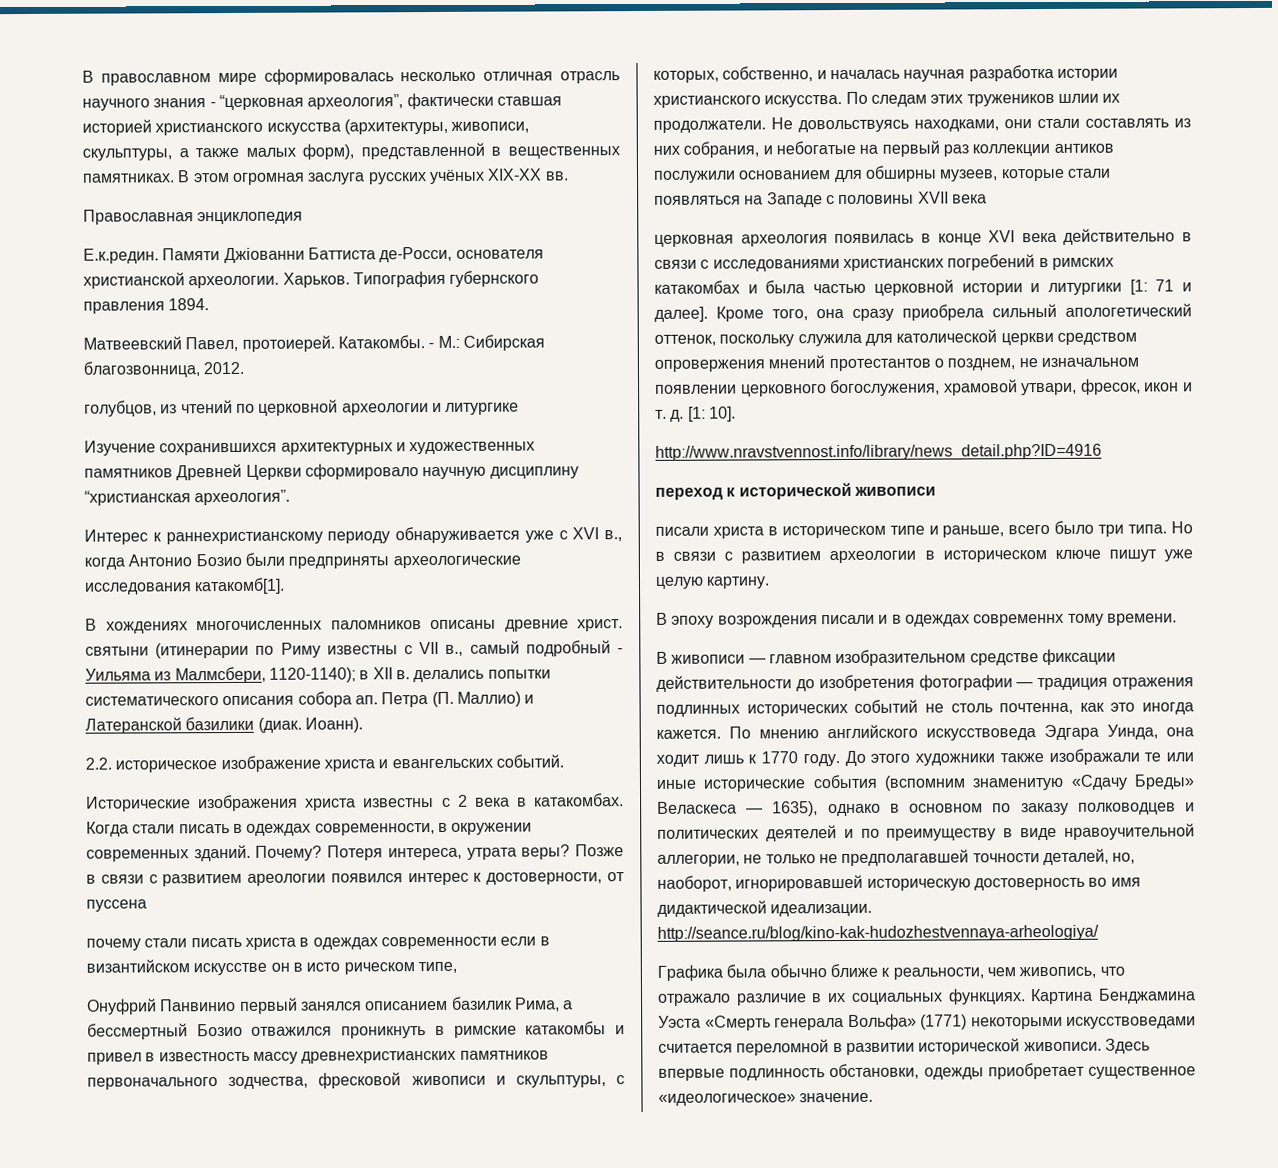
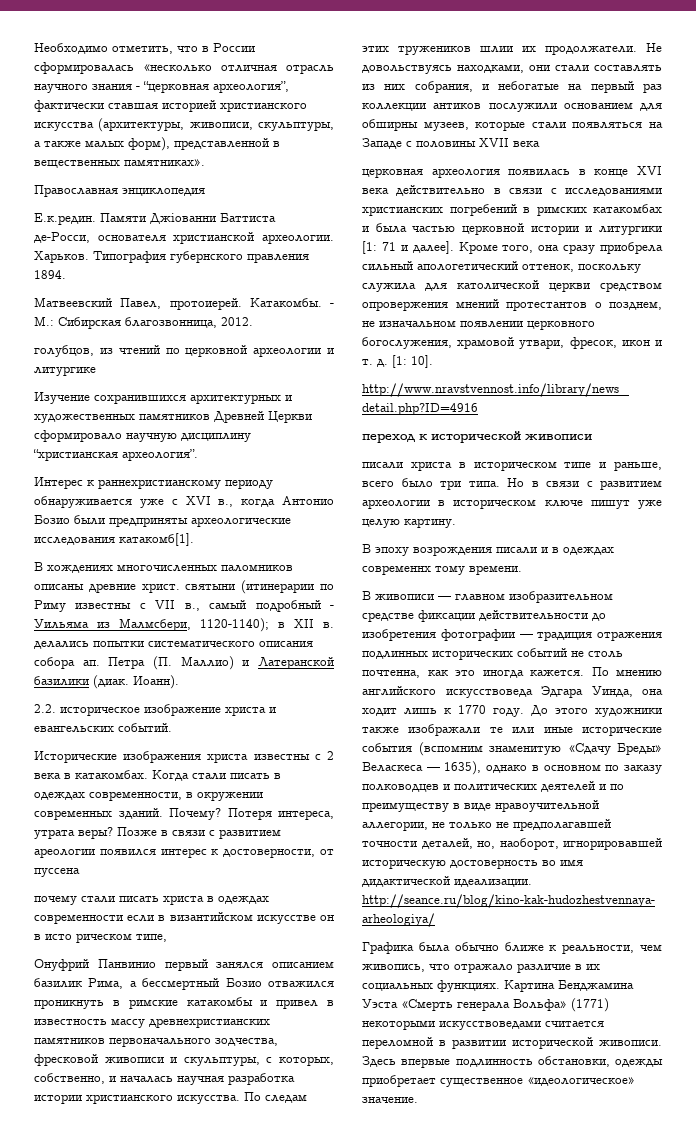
- В православном мире сформировалась несколько отличная отрасль научного знания - “церковная археология”, фактически ставшая историей христианского искусства (архитектуры, живописи, скульптуры, а также малых форм), представленной в вещественных памятниках. В этом огромная заслуга русских учёных XIX-XX вв.
+ Необходимо отметить, что в России сформировалась «несколько отличная отрасль научного знания - “церковная археология”, фактически ставшая историей христианского искусства (архитектуры, живописи, скульптуры, а также малых форм), представленной в вещественных памятниках».

